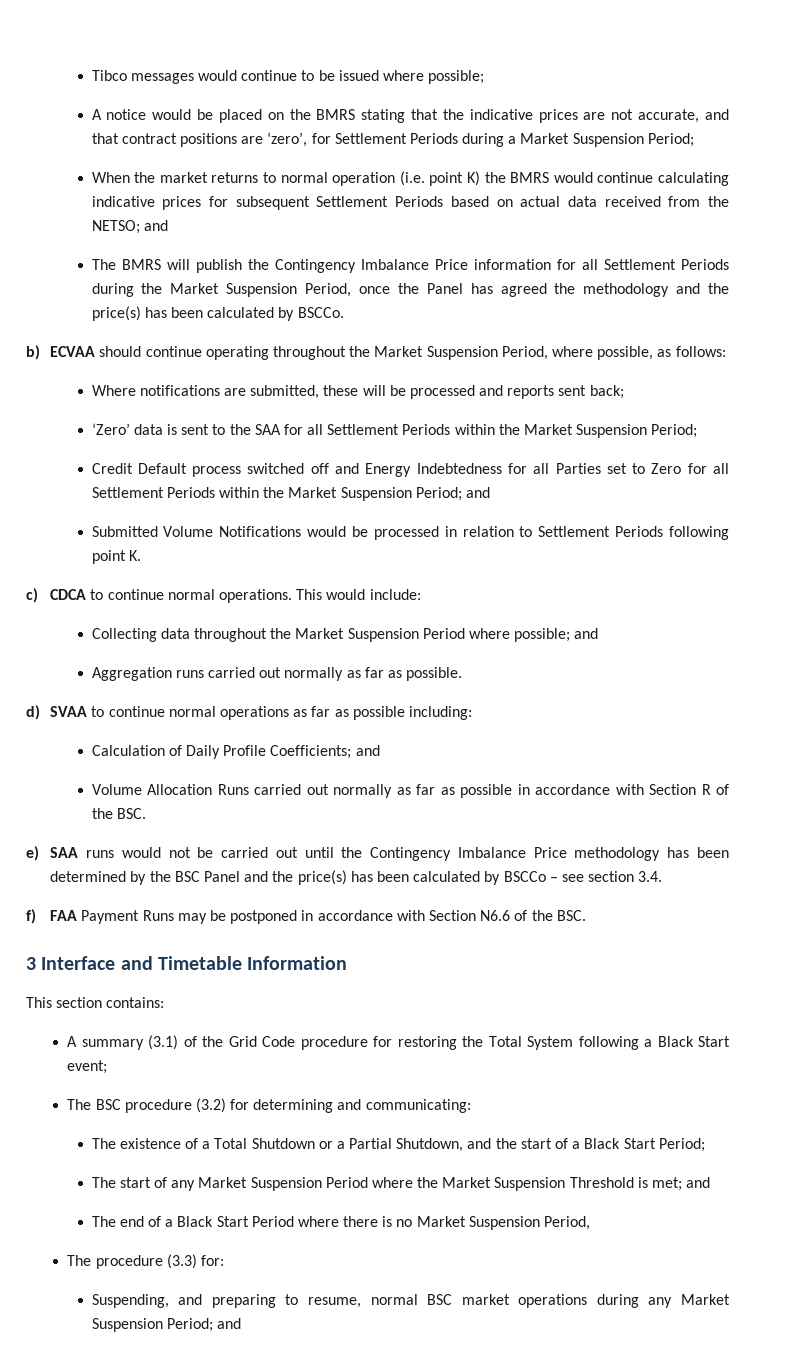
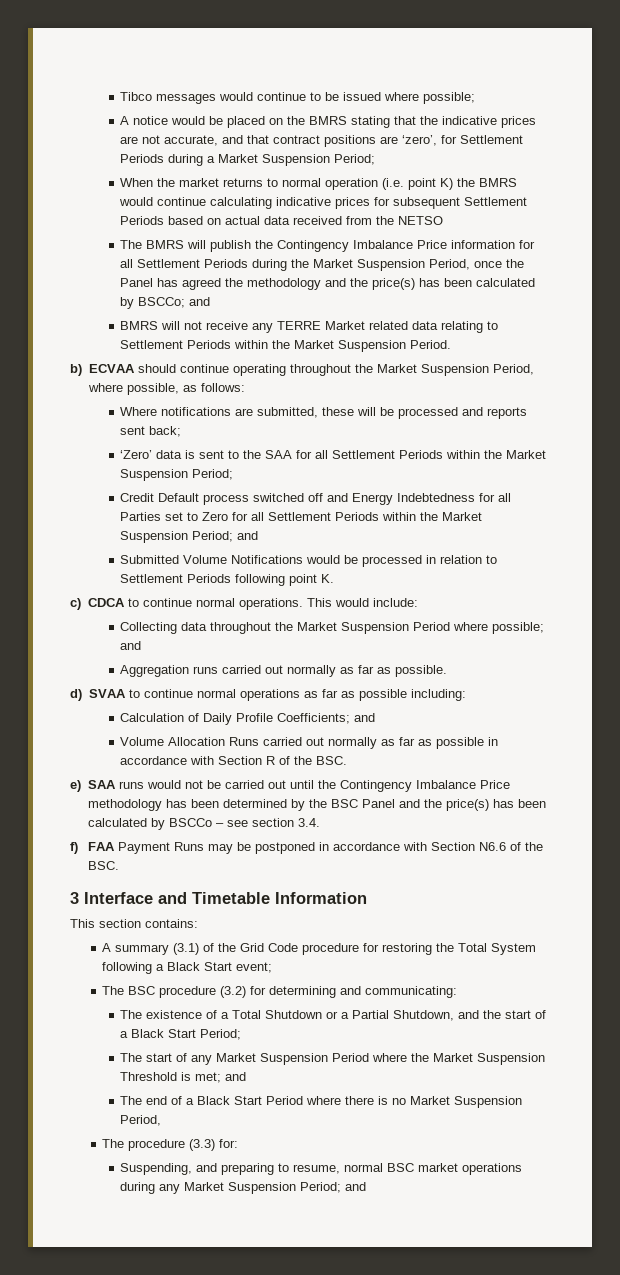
- When the market returns to normal operation (i.e. point K) the BMRS would continue calculating indicative prices for subsequent Settlement Periods based on actual data received from the NETSO; and
+ When the market returns to normal operation (i.e. point K) the BMRS would continue calculating indicative prices for subsequent Settlement Periods based on actual data received from the NETSO
- The BMRS will publish the Contingency Imbalance Price information for all Settlement Periods during the Market Suspension Period, once the Panel has agreed the methodology and the price(s) has been calculated by BSCCo.
+ The BMRS will publish the Contingency Imbalance Price information for all Settlement Periods during the Market Suspension Period, once the Panel has agreed the methodology and the price(s) has been calculated by BSCCo; and
+ BMRS will not receive any TERRE Market related data relating to Settlement Periods within the Market Suspension Period.

